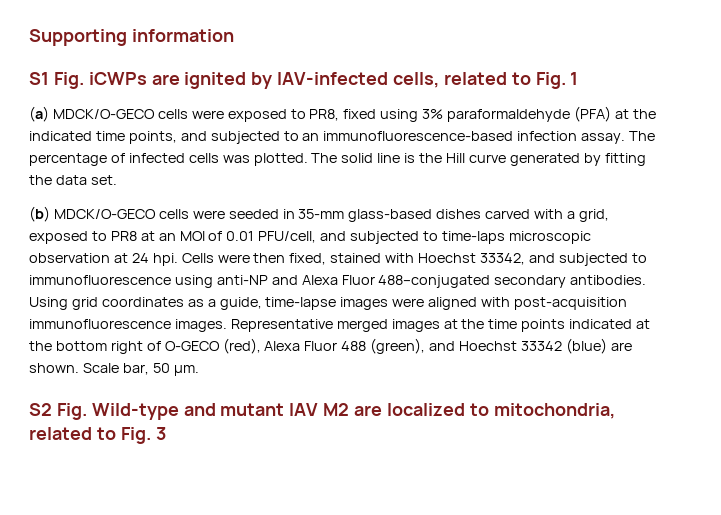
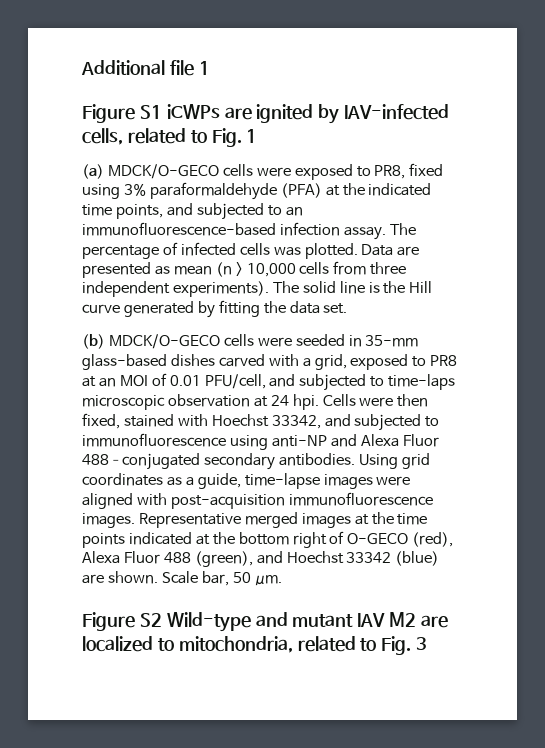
- Supporting information
- S1 Fig. iCWPs are ignited by IAV-infected cells, related to Fig. 1
+ Additional file 1
+ Figure S1 iCWPs are ignited by IAV-infected cells, related to Fig. 1
+ Data are presented as mean (n > 10,000 cells from three independent experiments).
- S2 Fig. Wild-type and mutant IAV M2 are localized to mitochondria, related to Fig. 3
+ Figure S2 Wild-type and mutant IAV M2 are localized to mitochondria, related to Fig. 3

